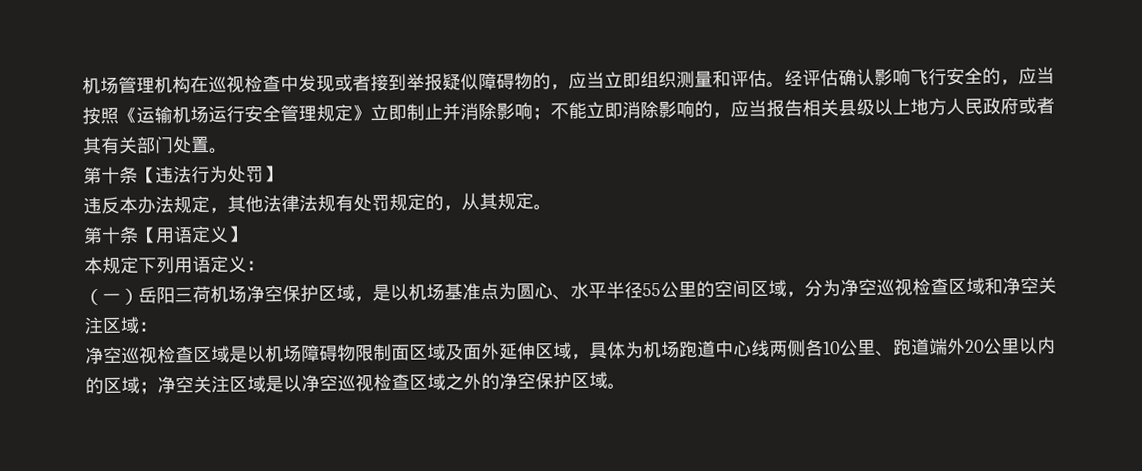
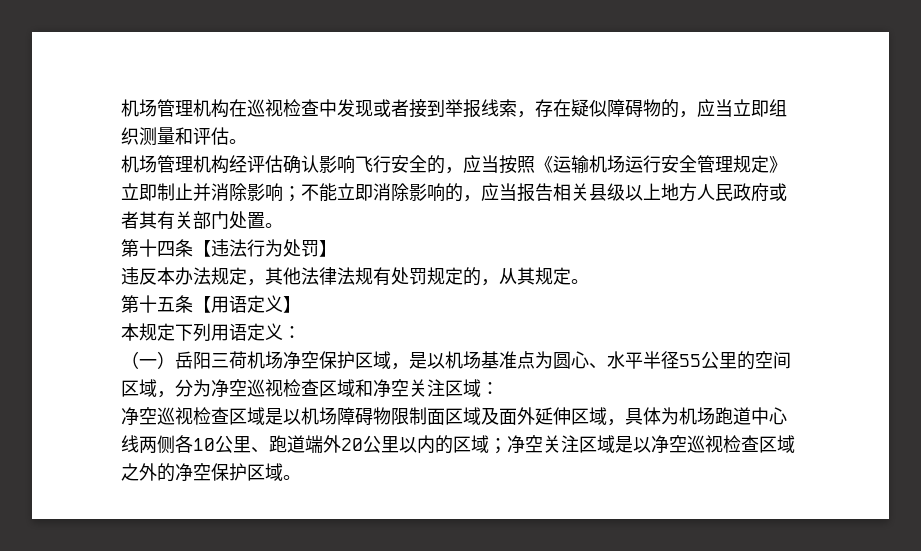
- 机场管理机构在巡视检查中发现或者接到举报疑似障碍物的，应当立即组织测量和评估。经评估确认影响飞行安全的，应当按照《运输机场运行安全管理规定》立即制止并消除影响；不能立即消除影响的，应当报告相关县级以上地方人民政府或者其有关部门处置。
+ 机场管理机构在巡视检查中发现或者接到举报线索，存在疑似障碍物的，应当立即组织测量和评估。
+ 机场管理机构经评估确认影响飞行安全的，应当按照《运输机场运行安全管理规定》立即制止并消除影响；不能立即消除影响的，应当报告相关县级以上地方人民政府或者其有关部门处置。
- 第十条【违法行为处罚】
+ 第十四条【违法行为处罚】
- 第十条【用语定义】
+ 第十五条【用语定义】

